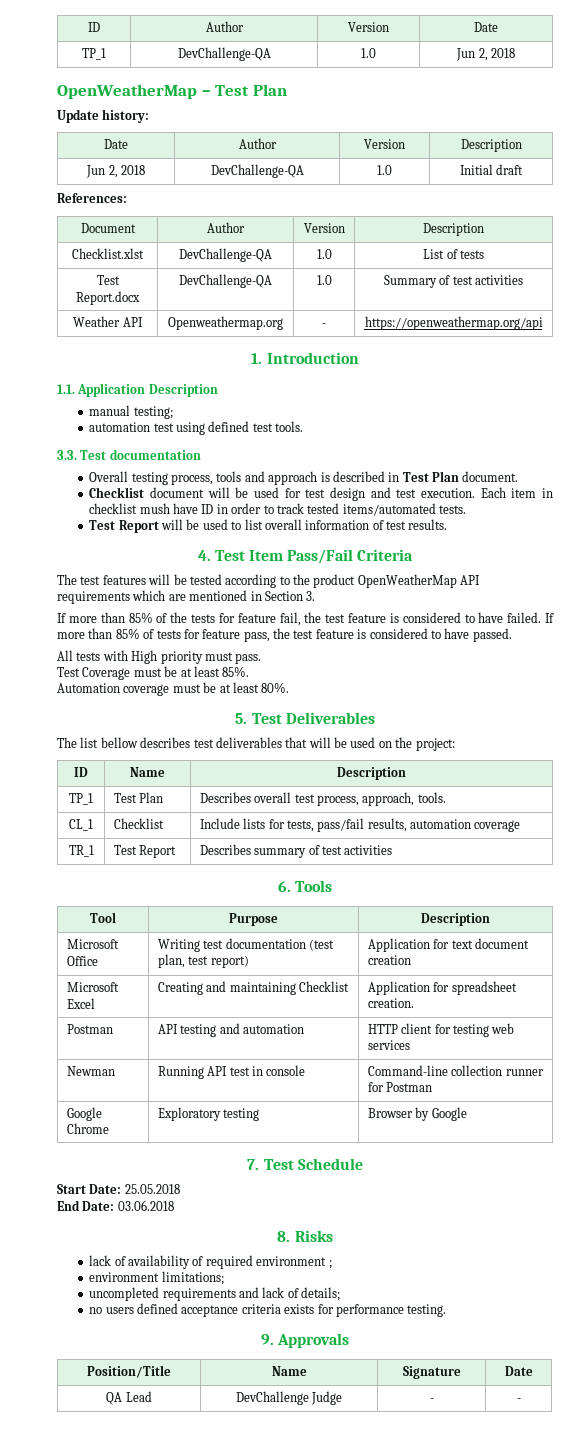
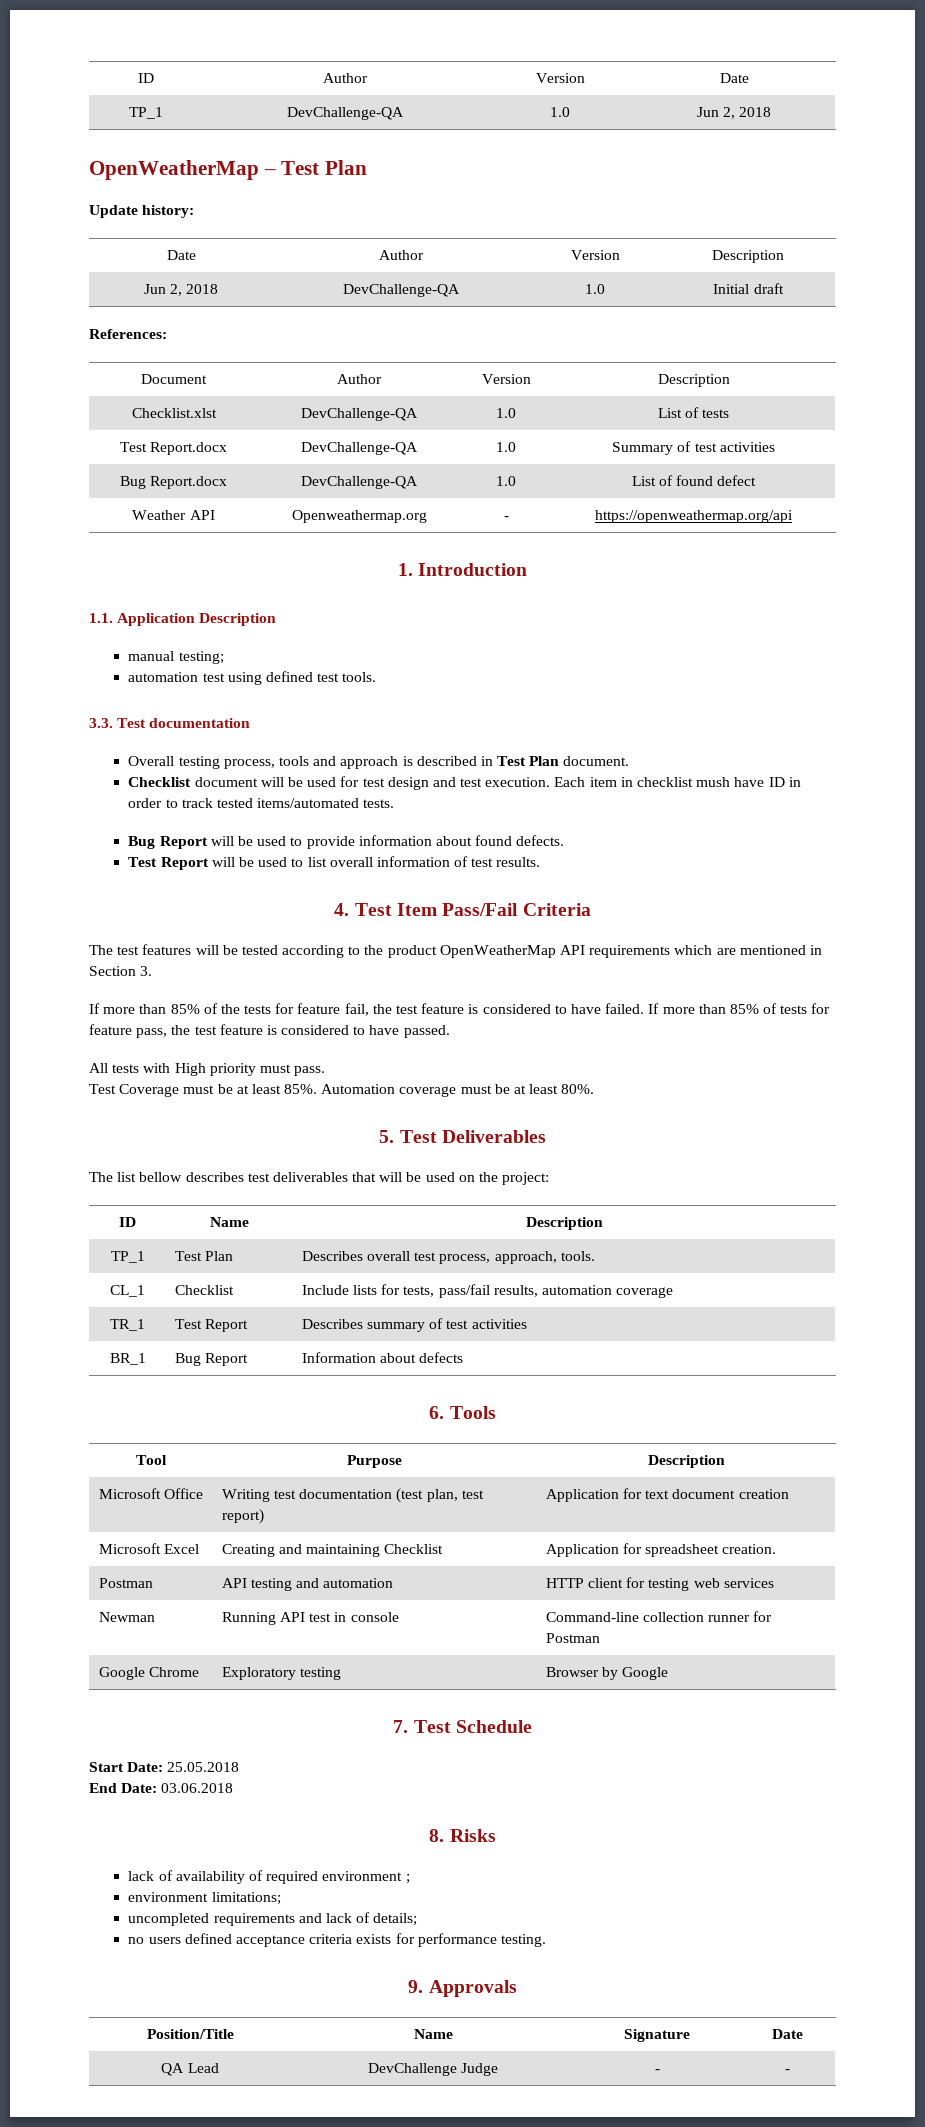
+ Bug Report.docx | DevChallenge-QA | 1.0 | List of found defect
+ Bug Report will be used to provide information about found defects.
- Test Coverage must be at least 85%.
- Automation coverage must be at least 80%.
+ Test Coverage must be at least 85%. Automation coverage must be at least 80%.
+ BR_1 | Bug Report | Information about defects

